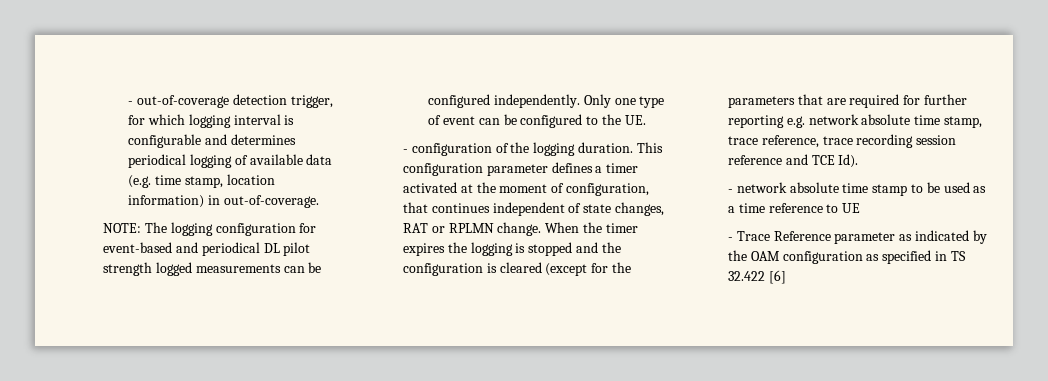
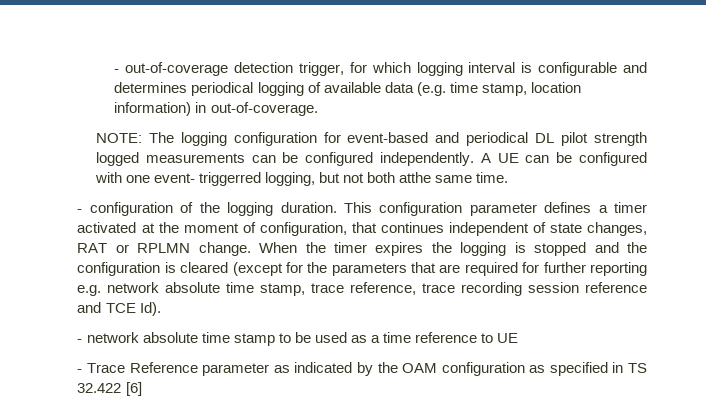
- Only one type of event can be configured to the UE.
+ A UE can be configured with one event- triggerred logging, but not both atthe same time.

